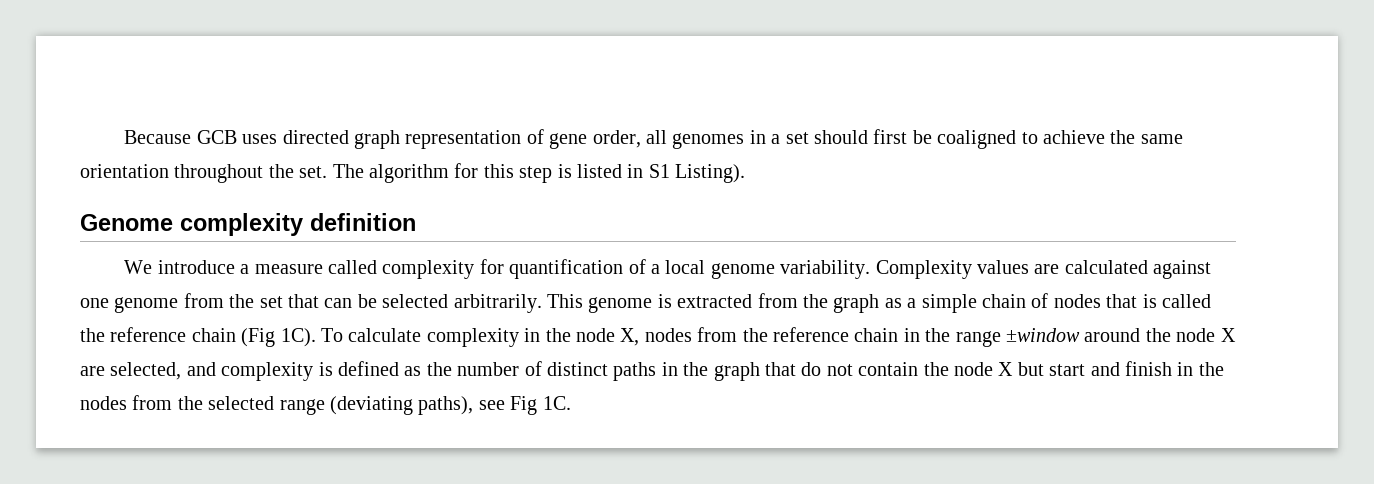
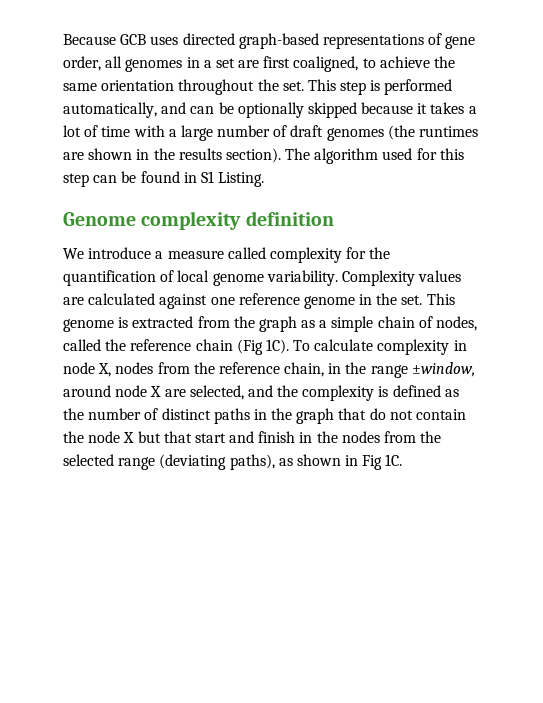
- Because GCB uses directed graph representation of gene order, all genomes in a set should first be coaligned to achieve the same orientation throughout the set.
+ Because GCB uses directed graph-based representations of gene order, all genomes in a set are first coaligned, to achieve the same orientation throughout the set.
+ This step is performed automatically, and can be optionally skipped because it takes a lot of time with a large number of draft genomes (the runtimes are shown in the results section).
- The algorithm for this step is listed in S1 Listing).
+ The algorithm used for this step can be found in S1 Listing.
- We introduce a measure called complexity for quantification of a local genome variability.
+ We introduce a measure called complexity for the quantification of local genome variability.
- Complexity values are calculated against one genome from the set that can be selected arbitrarily.
+ Complexity values are calculated against one reference genome in the set.
- This genome is extracted from the graph as a simple chain of nodes that is called the reference chain (Fig 1C).
+ This genome is extracted from the graph as a simple chain of nodes, called the reference chain (Fig 1C).
- To calculate complexity in the node X, nodes from the reference chain in the range ±window around the node X are selected, and complexity is defined as the number of distinct paths in the graph that do not contain the node X but start and finish in the nodes from the selected range (deviating paths), see Fig 1C.
+ To calculate complexity in node X, nodes from the reference chain, in the range ±window, around node X are selected, and the complexity is defined as the number of distinct paths in the graph that do not contain the node X but that start and finish in the nodes from the selected range (deviating paths), as shown in Fig 1C.

